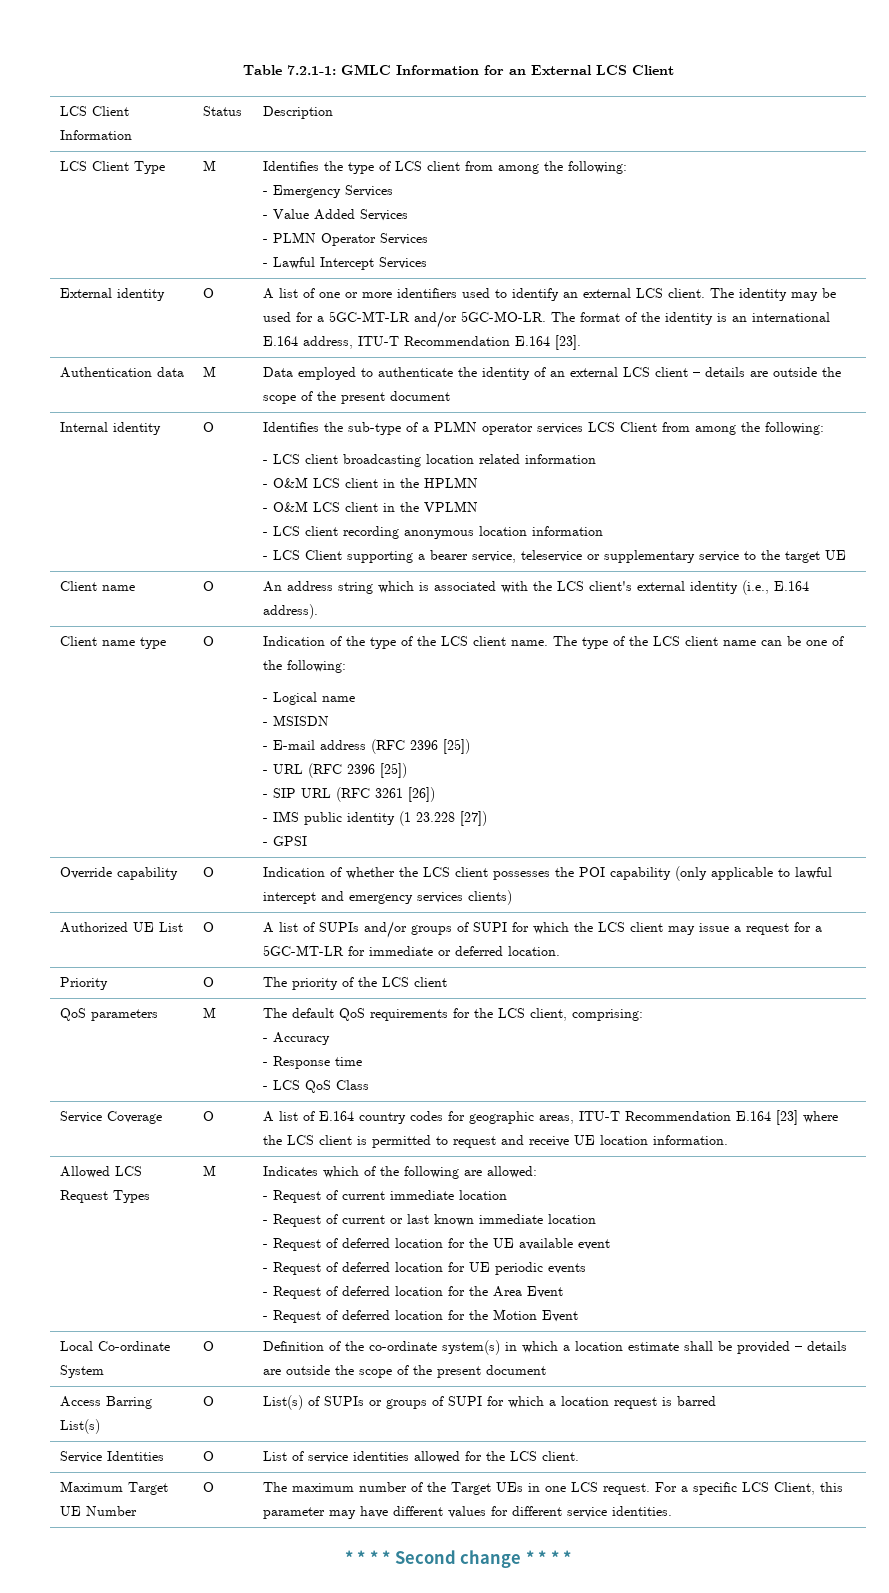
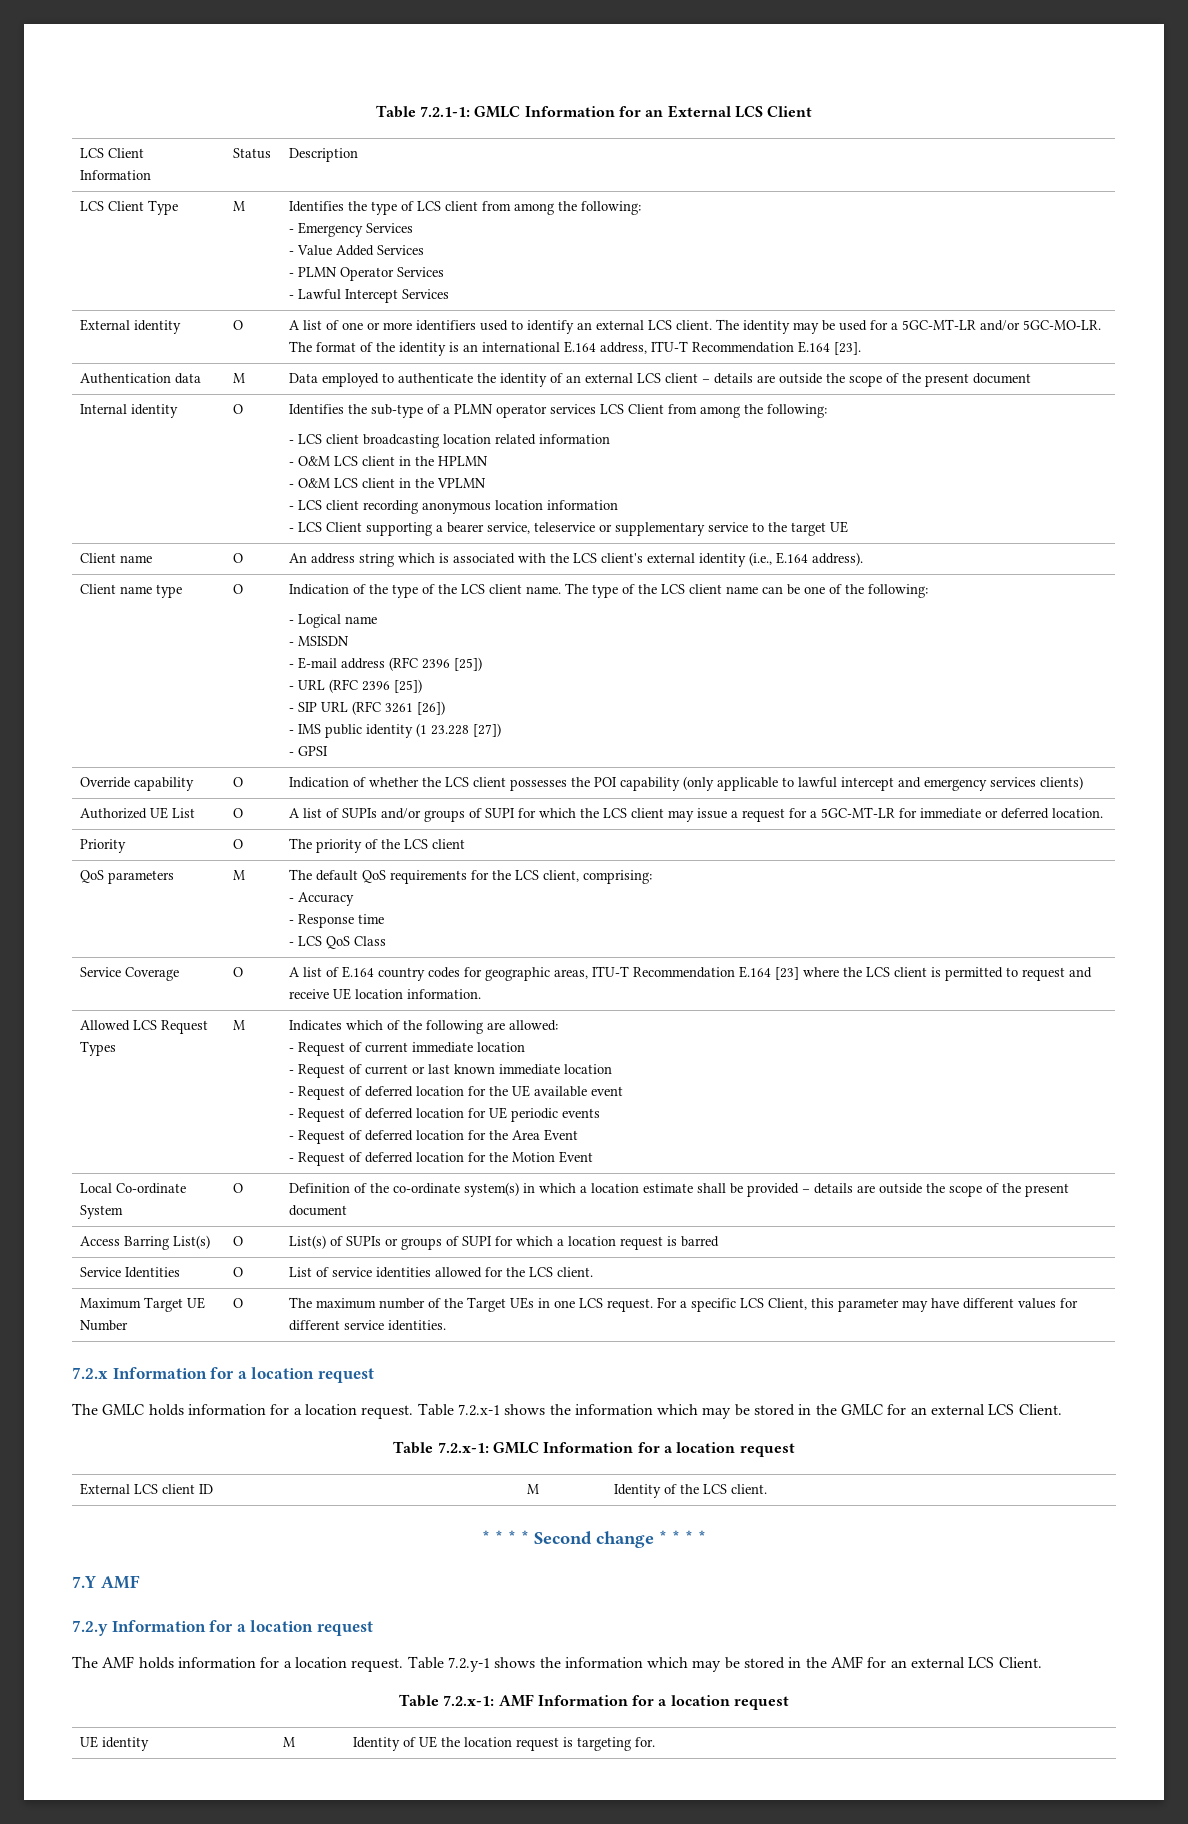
+ 7.2.x Information for a location request
+ The GMLC holds information for a location request. Table 7.2.x-1 shows the information which may be stored in the GMLC for an external LCS Client.
+ Table 7.2.x-1: GMLC Information for a location request
+ External LCS client ID | M | Identity of the LCS client.
+ 7.Y AMF
+ 7.2.y Information for a location request
+ The AMF holds information for a location request. Table 7.2.y-1 shows the information which may be stored in the AMF for an external LCS Client.
+ Table 7.2.x-1: AMF Information for a location request
+ UE identity | M | Identity of UE the location request is targeting for.

